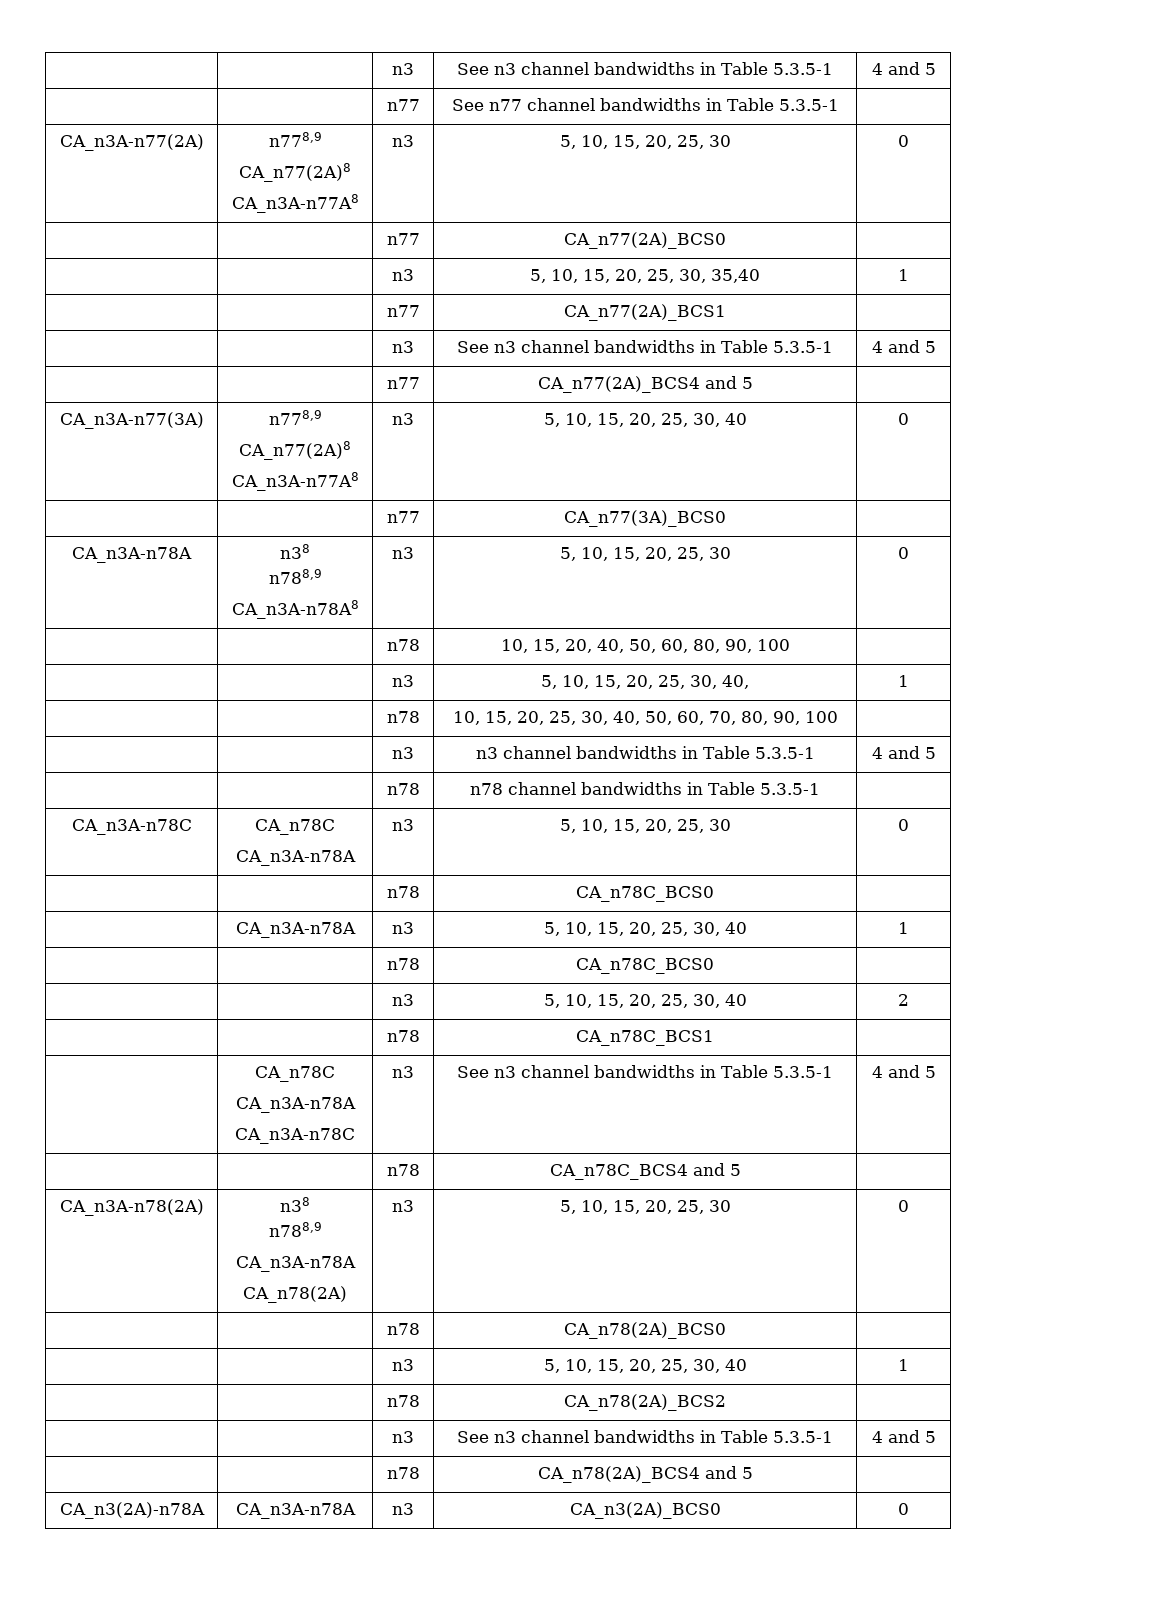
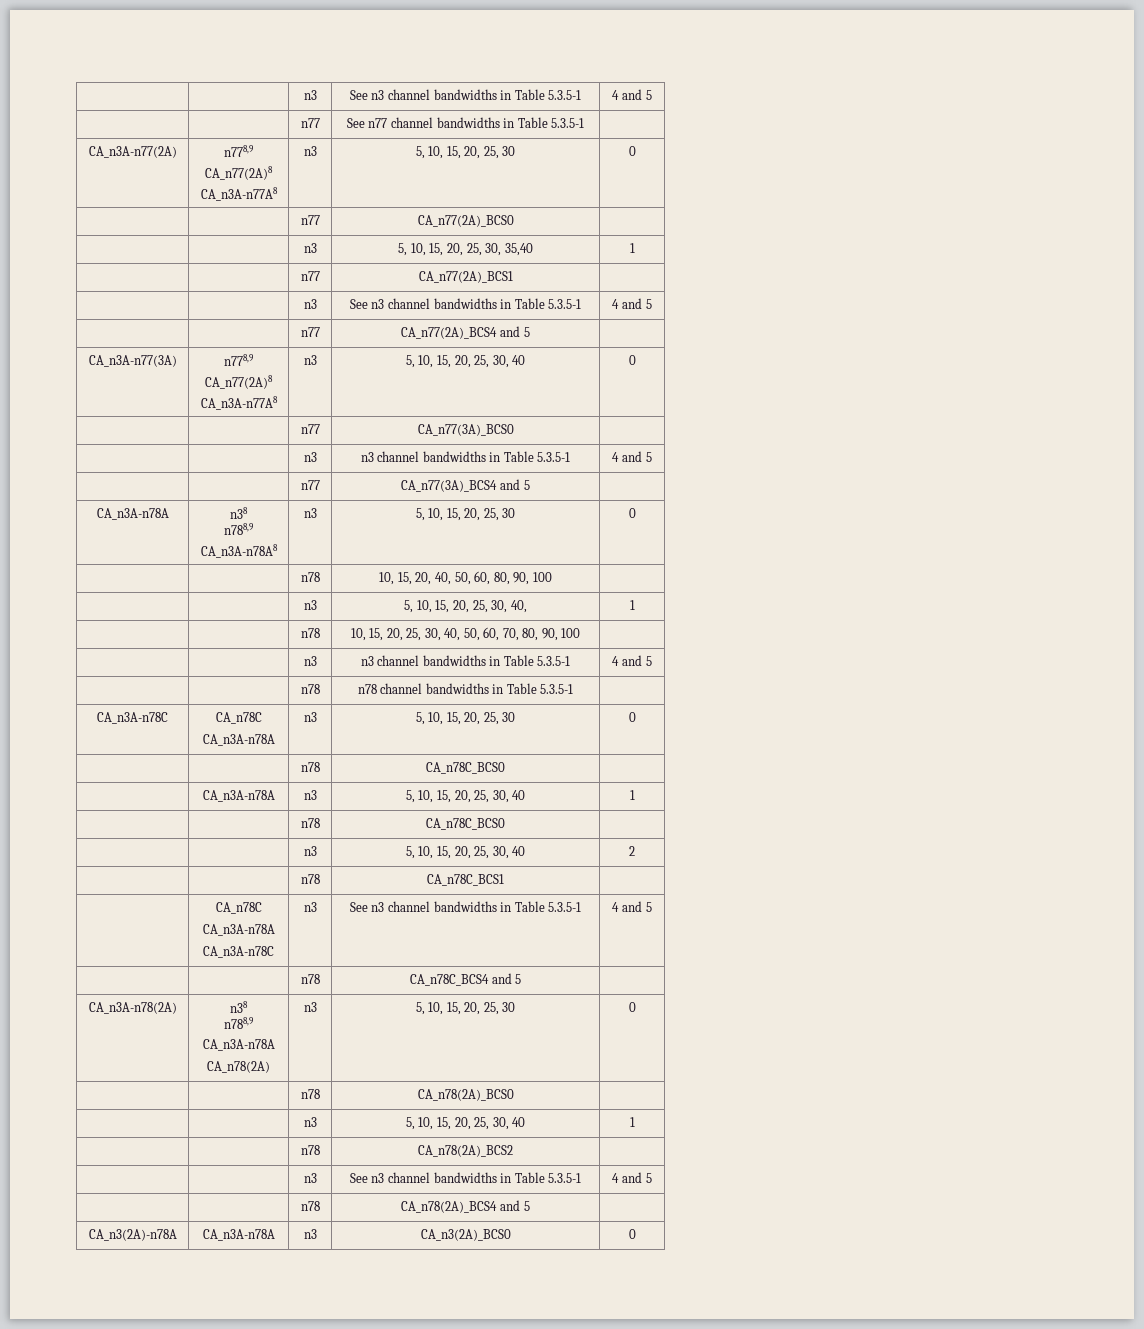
  | | n77 | CA_n77(3A)_BCS0 |
+ | | n3 | n3 channel bandwidths in Table 5.3.5-1 | 4 and 5
+ | | n77 | CA_n77(3A)_BCS4 and 5 |

